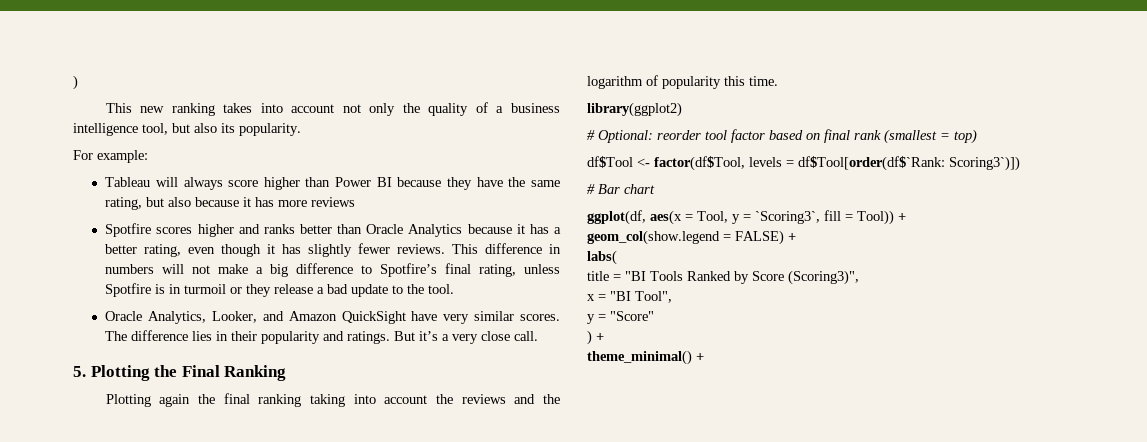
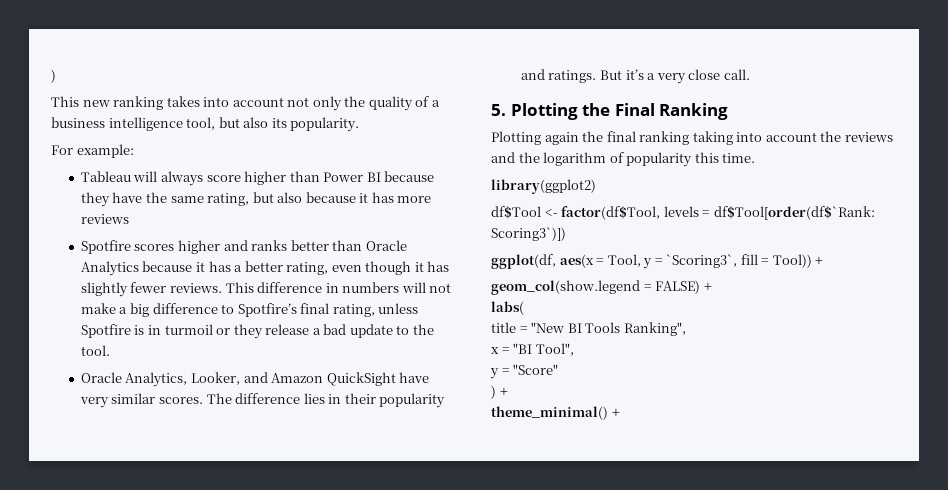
- # Optional: reorder tool factor based on final rank (smallest = top)
- # Bar chart
- title = "BI Tools Ranked by Score (Scoring3)",
+ title = "New BI Tools Ranking",

